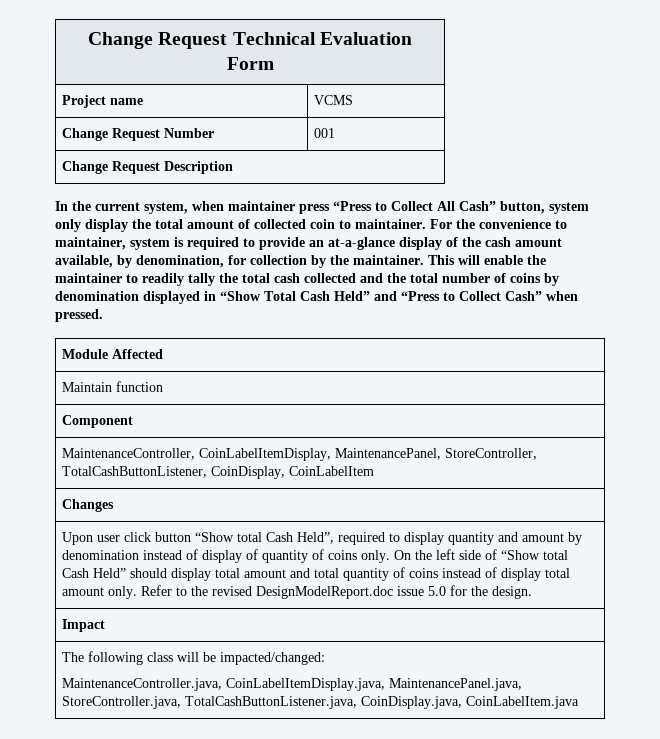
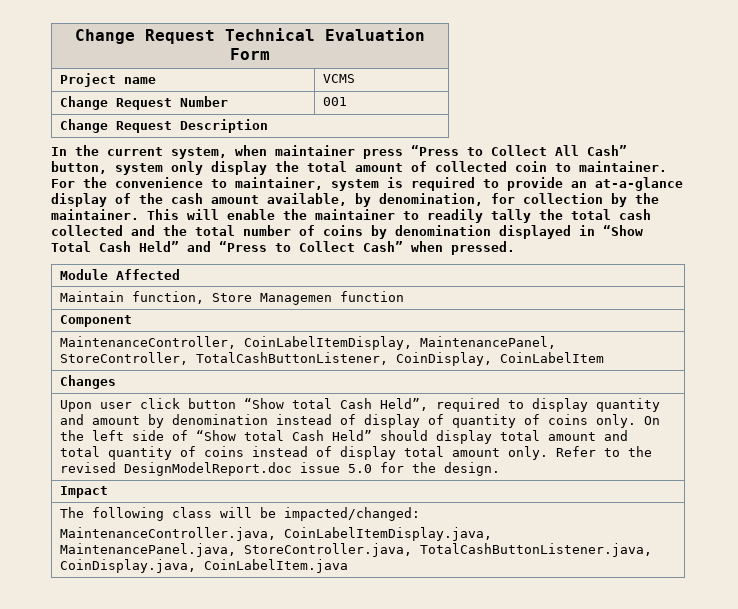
- Maintain function
+ Maintain function, Store Managemen function

